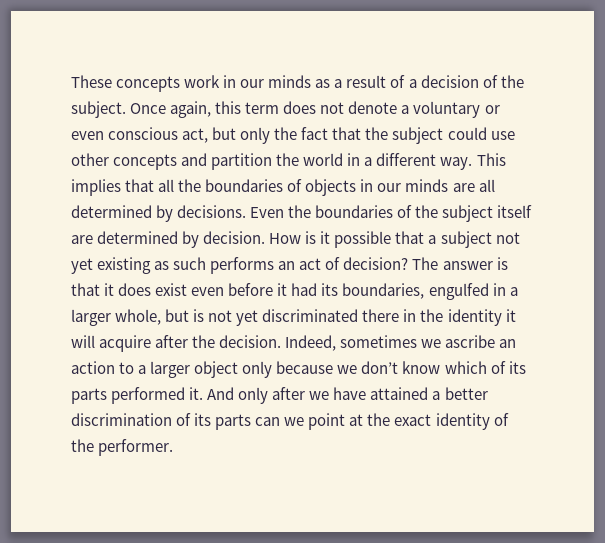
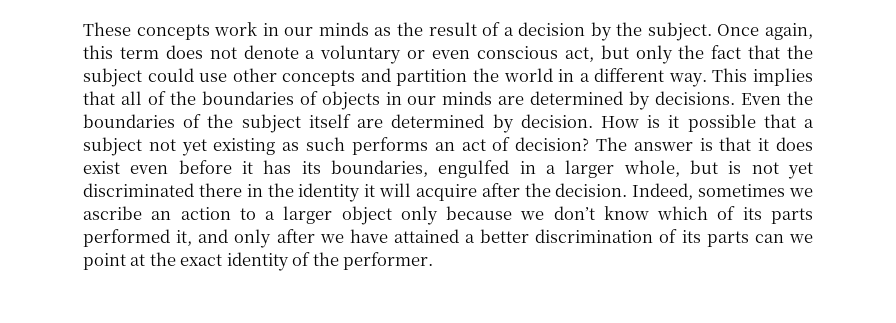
- These concepts work in our minds as a result of a decision of the subject.
+ These concepts work in our minds as the result of a decision by the subject.
- This implies that all the boundaries of objects in our minds are all determined by decisions.
+ This implies that all of the boundaries of objects in our minds are determined by decisions.
- The answer is that it does exist even before it had its boundaries, engulfed in a larger whole, but is not yet discriminated there in the identity it will acquire after the decision.
+ The answer is that it does exist even before it has its boundaries, engulfed in a larger whole, but is not yet discriminated there in the identity it will acquire after the decision.
- Indeed, sometimes we ascribe an action to a larger object only because we don’t know which of its parts performed it. And only after we have attained a better discrimination of its parts can we point at the exact identity of the performer.
+ Indeed, sometimes we ascribe an action to a larger object only because we don’t know which of its parts performed it, and only after we have attained a better discrimination of its parts can we point at the exact identity of the performer.

